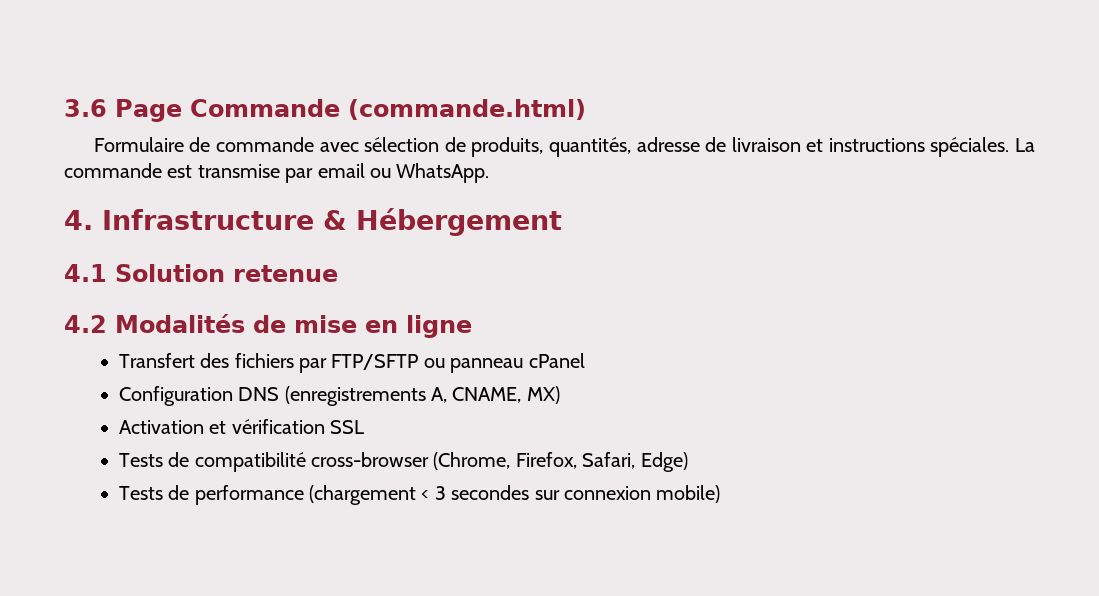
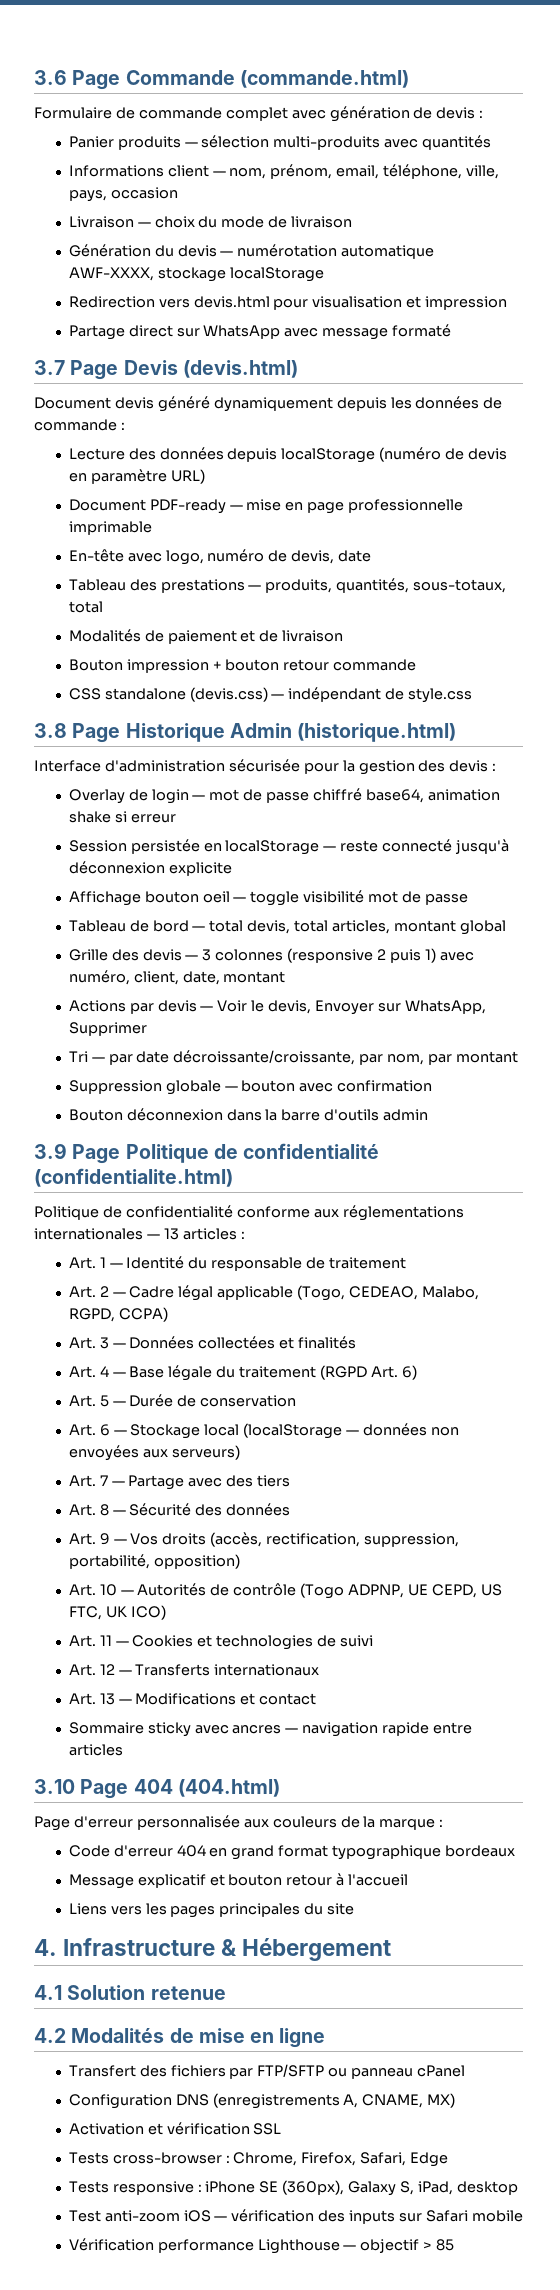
- Formulaire de commande avec sélection de produits, quantités, adresse de livraison et instructions spéciales. La commande est transmise par email ou WhatsApp.
+ Formulaire de commande complet avec génération de devis :
+ Panier produits — sélection multi-produits avec quantités
+ Informations client — nom, prénom, email, téléphone, ville, pays, occasion
+ Livraison — choix du mode de livraison
+ Génération du devis — numérotation automatique AWF-XXXX, stockage localStorage
+ Redirection vers devis.html pour visualisation et impression
+ Partage direct sur WhatsApp avec message formaté
+ 3.7 Page Devis (devis.html)
+ Document devis généré dynamiquement depuis les données de commande :
+ Lecture des données depuis localStorage (numéro de devis en paramètre URL)
+ Document PDF-ready — mise en page professionnelle imprimable
+ En-tête avec logo, numéro de devis, date
+ Tableau des prestations — produits, quantités, sous-totaux, total
+ Modalités de paiement et de livraison
+ Bouton impression + bouton retour commande
+ CSS standalone (devis.css) — indépendant de style.css
+ 3.8 Page Historique Admin (historique.html)
+ Interface d'administration sécurisée pour la gestion des devis :
+ Overlay de login — mot de passe chiffré base64, animation shake si erreur
+ Session persistée en localStorage — reste connecté jusqu'à déconnexion explicite
+ Affichage bouton oeil — toggle visibilité mot de passe
+ Tableau de bord — total devis, total articles, montant global
+ Grille des devis — 3 colonnes (responsive 2 puis 1) avec numéro, client, date, montant
+ Actions par devis — Voir le devis, Envoyer sur WhatsApp, Supprimer
+ Tri — par date décroissante/croissante, par nom, par montant
+ Suppression globale — bouton avec confirmation
+ Bouton déconnexion dans la barre d'outils admin
+ 3.9 Page Politique de confidentialité (confidentialite.html)
+ Politique de confidentialité conforme aux réglementations internationales — 13 articles :
+ Art. 1 — Identité du responsable de traitement
+ Art. 2 — Cadre légal applicable (Togo, CEDEAO, Malabo, RGPD, CCPA)
+ Art. 3 — Données collectées et finalités
+ Art. 4 — Base légale du traitement (RGPD Art. 6)
+ Art. 5 — Durée de conservation
+ Art. 6 — Stockage local (localStorage — données non envoyées aux serveurs)
+ Art. 7 — Partage avec des tiers
+ Art. 8 — Sécurité des données
+ Art. 9 — Vos droits (accès, rectification, suppression, portabilité, opposition)
+ Art. 10 — Autorités de contrôle (Togo ADPNP, UE CEPD, US FTC, UK ICO)
+ Art. 11 — Cookies et technologies de suivi
+ Art. 12 — Transferts internationaux
+ Art. 13 — Modifications et contact
+ Sommaire sticky avec ancres — navigation rapide entre articles
+ 3.10 Page 404 (404.html)
+ Page d'erreur personnalisée aux couleurs de la marque :
+ Code d'erreur 404 en grand format typographique bordeaux
+ Message explicatif et bouton retour à l'accueil
+ Liens vers les pages principales du site
- Tests de compatibilité cross-browser (Chrome, Firefox, Safari, Edge)
- Tests de performance (chargement < 3 secondes sur connexion mobile)
+ Tests cross-browser : Chrome, Firefox, Safari, Edge
+ Tests responsive : iPhone SE (360px), Galaxy S, iPad, desktop
+ Test anti-zoom iOS — vérification des inputs sur Safari mobile
+ Vérification performance Lighthouse — objectif > 85

